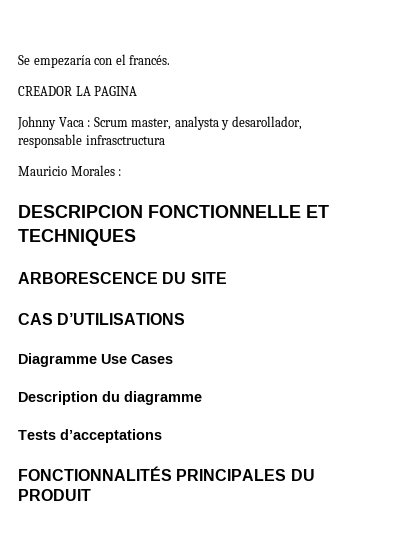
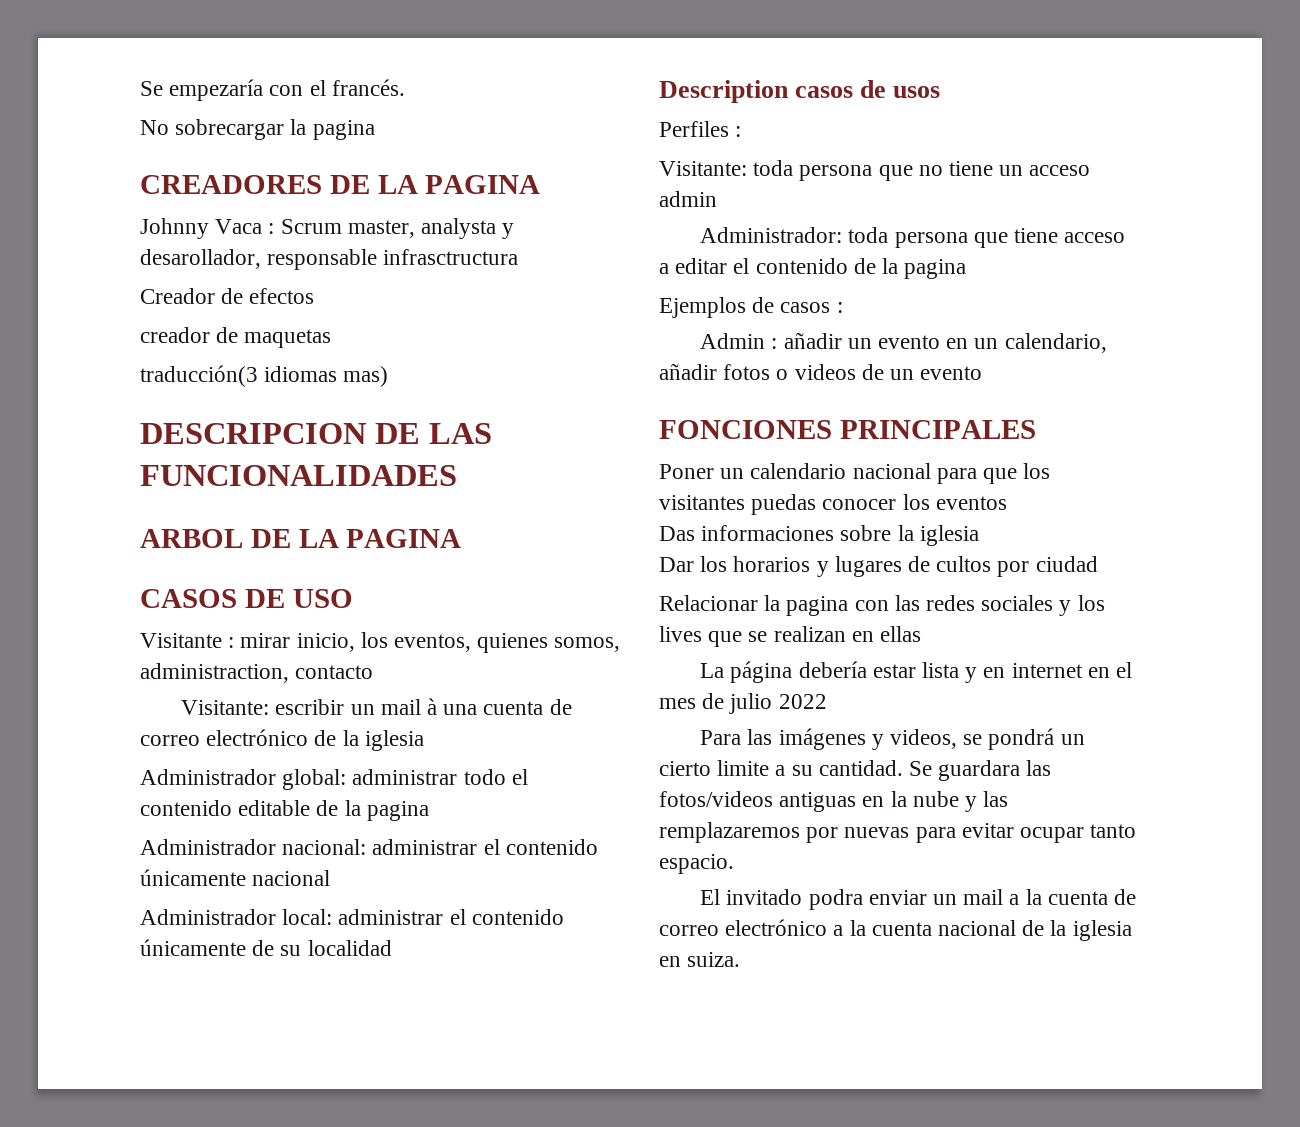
- CREADOR LA PAGINA
+ No sobrecargar la pagina
+ CREADORES DE LA PAGINA
- Mauricio Morales :
- DESCRIPCION FONCTIONNELLE ET TECHNIQUES
- ARBORESCENCE DU SITE
- CAS D’UTILISATIONS
- Diagramme Use Cases
- Description du diagramme
- Tests d’acceptations
- FONCTIONNALITÉS PRINCIPALES DU PRODUIT
+ Creador de efectos
+ creador de maquetas
+ traducción(3 idiomas mas)
+ DESCRIPCION DE LAS FUNCIONALIDADES
+ ARBOL DE LA PAGINA
+ CASOS DE USO
+ Visitante : mirar inicio, los eventos, quienes somos, administraction, contacto
+ Visitante: escribir un mail à una cuenta de correo electrónico de la iglesia
+ Administrador global: administrar todo el contenido editable de la pagina
+ Administrador nacional: administrar el contenido únicamente nacional
+ Administrador local: administrar el contenido únicamente de su localidad
+ Description casos de usos
+ Perfiles :
+ Visitante: toda persona que no tiene un acceso admin
+ Administrador: toda persona que tiene acceso a editar el contenido de la pagina
+ Ejemplos de casos :
+ Admin : añadir un evento en un calendario, añadir fotos o videos de un evento
+ FONCIONES PRINCIPALES
+ Poner un calendario nacional para que los visitantes puedas conocer los eventos
+ Das informaciones sobre la iglesia
+ Dar los horarios y lugares de cultos por ciudad
+ Relacionar la pagina con las redes sociales y los lives que se realizan en ellas
+ La página debería estar lista y en internet en el mes de julio 2022
+ Para las imágenes y videos, se pondrá un cierto limite a su cantidad. Se guardara las fotos/videos antiguas en la nube y las remplazaremos por nuevas para evitar ocupar tanto espacio.
+ El invitado podra enviar un mail a la cuenta de correo electrónico a la cuenta nacional de la iglesia en suiza.

